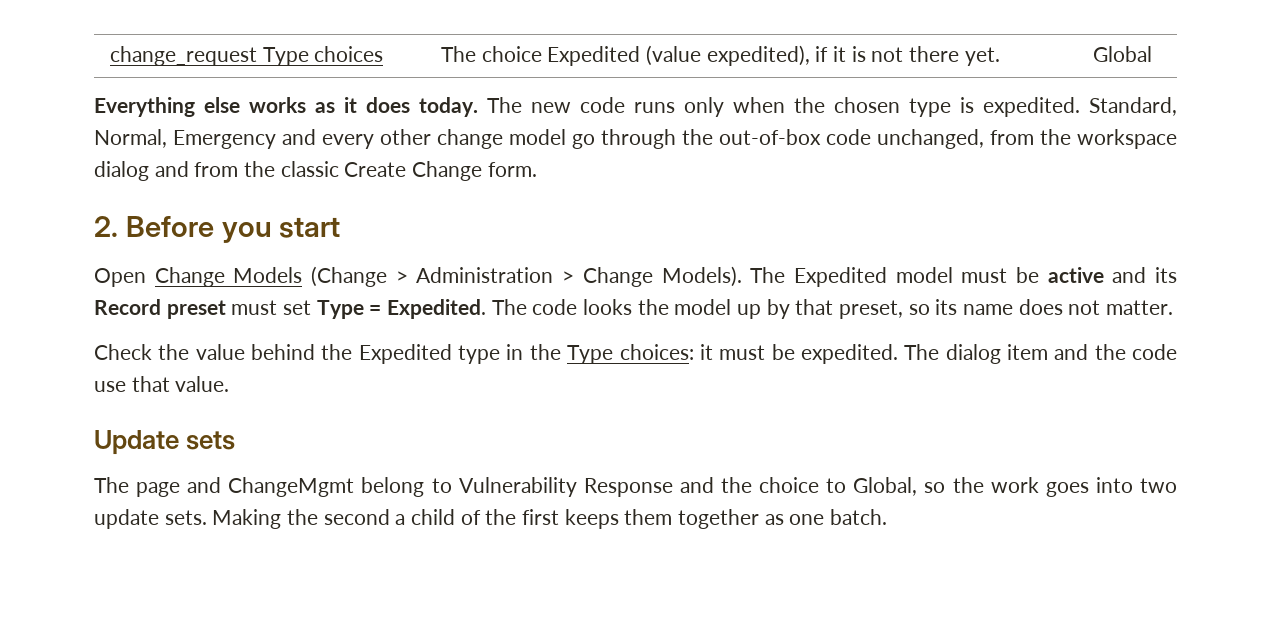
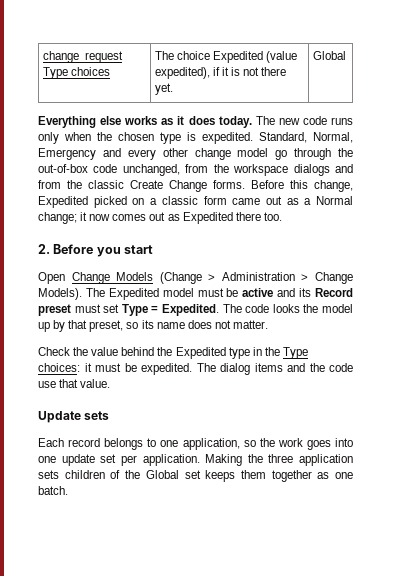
- Standard, Normal, Emergency and every other change model go through the out-of-box code unchanged, from the workspace dialog and from the classic Create Change form.
+ Standard, Normal, Emergency and every other change model go through the out-of-box code unchanged, from the workspace dialogs and from the classic Create Change forms. Before this change, Expedited picked on a classic form came out as a Normal change; it now comes out as Expedited there too.
- The dialog item and the code use that value.
+ The dialog items and the code use that value.
- The page and ChangeMgmt belong to Vulnerability Response and the choice to Global, so the work goes into two update sets. Making the second a child of the first keeps them together as one batch.
+ Each record belongs to one application, so the work goes into one update set per application. Making the three application sets children of the Global set keeps them together as one batch.

